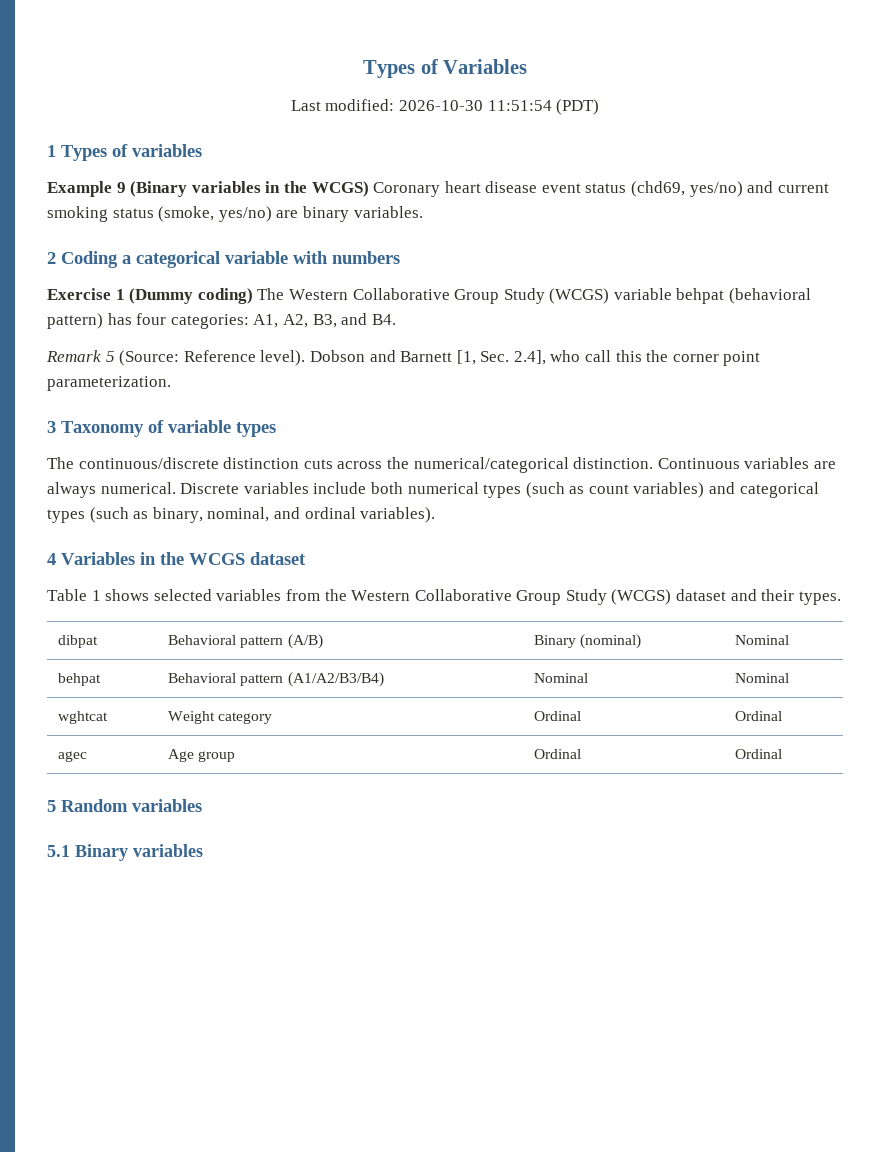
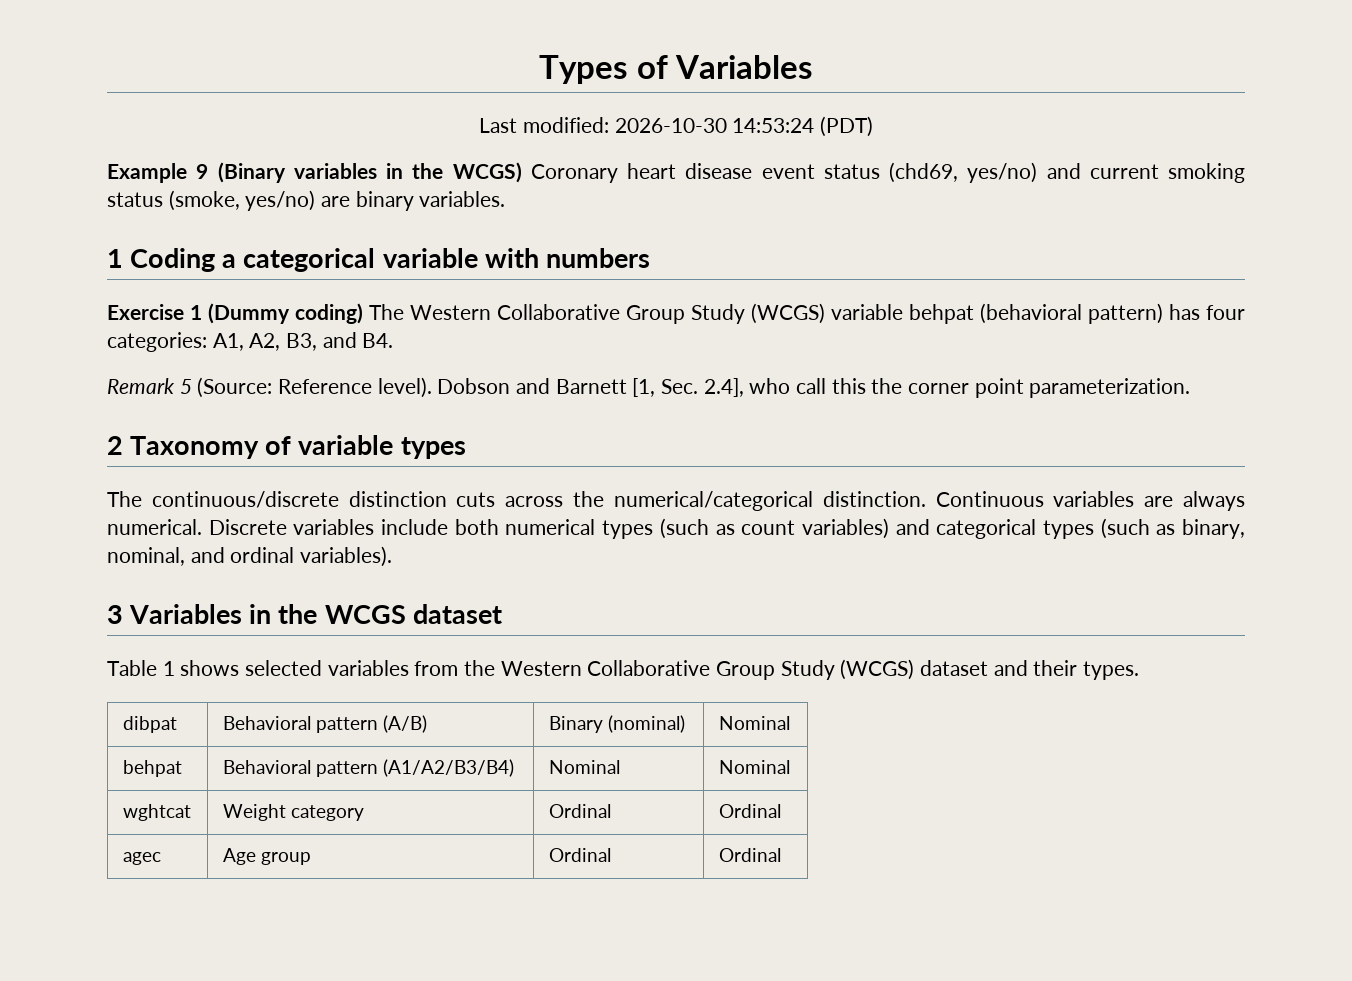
- Last modified: 2026-10-30 11:51:54 (PDT)
+ Last modified: 2026-10-30 14:53:24 (PDT)
- 1 Types of variables
- 2 Coding a categorical variable with numbers
+ 1 Coding a categorical variable with numbers
- 3 Taxonomy of variable types
+ 2 Taxonomy of variable types
- 4 Variables in the WCGS dataset
+ 3 Variables in the WCGS dataset
- 5 Random variables
- 5.1 Binary variables

